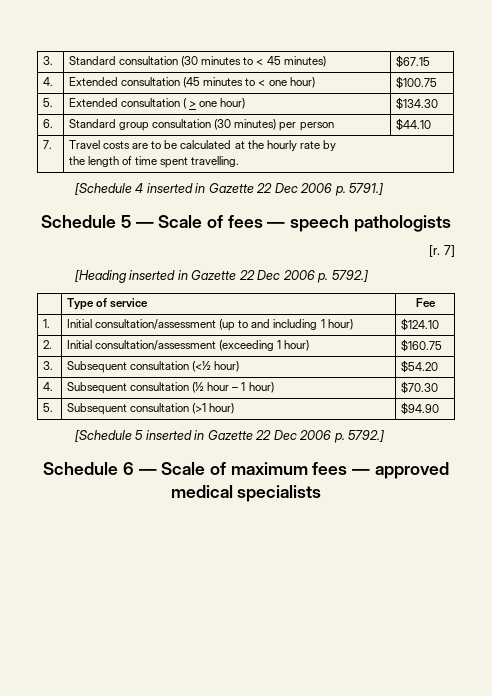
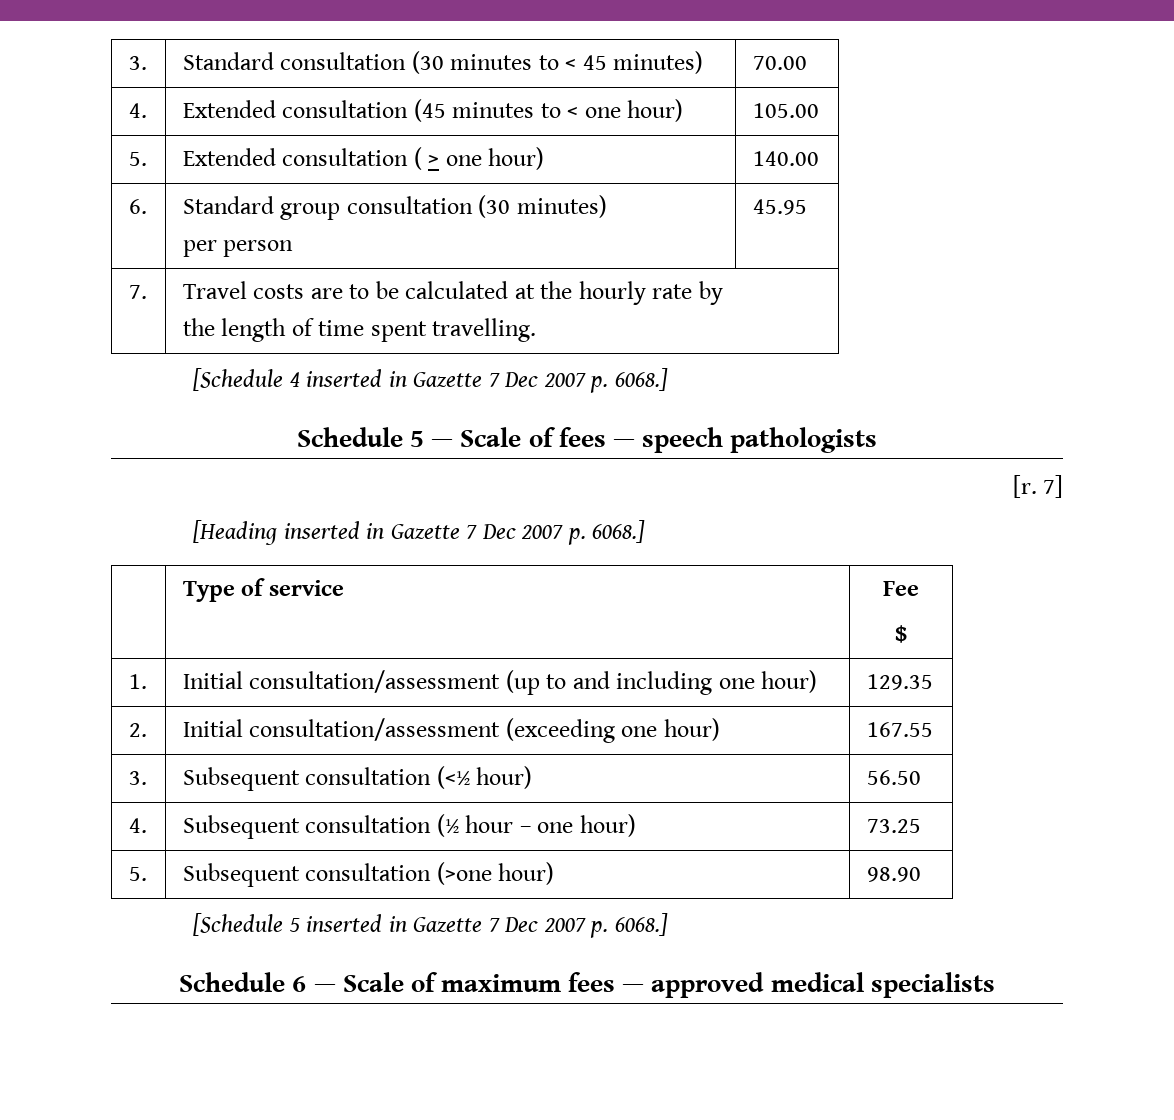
- 3. | Standard consultation (30 minutes to < 45 minutes) | $67.15
+ 3. | Standard consultation (30 minutes to < 45 minutes) | 70.00
- 4. | Extended consultation (45 minutes to < one hour) | $100.75
+ 4. | Extended consultation (45 minutes to < one hour) | 105.00
- 5. | Extended consultation ( > one hour) | $134.30
+ 5. | Extended consultation ( > one hour) | 140.00
- 6. | Standard group consultation (30 minutes) per person | $44.10
+ 6. | Standard group consultation (30 minutes)
+ per person | 45.95
- [Schedule 4 inserted in Gazette 22 Dec 2006 p. 5791.]
+ [Schedule 4 inserted in Gazette 7 Dec 2007 p. 6068.]
- [Heading inserted in Gazette 22 Dec 2006 p. 5792.]
+ [Heading inserted in Gazette 7 Dec 2007 p. 6068.]
  | Type of service | Fee
+ $
- 1. | Initial consultation/assessment (up to and including 1 hour) | $124.10
+ 1. | Initial consultation/assessment (up to and including one hour) | 129.35
- 2. | Initial consultation/assessment (exceeding 1 hour) | $160.75
+ 2. | Initial consultation/assessment (exceeding one hour) | 167.55
- 3. | Subsequent consultation (<½ hour) | $54.20
+ 3. | Subsequent consultation (<½ hour) | 56.50
- 4. | Subsequent consultation (½ hour – 1 hour) | $70.30
+ 4. | Subsequent consultation (½ hour – one hour) | 73.25
- 5. | Subsequent consultation (>1 hour) | $94.90
+ 5. | Subsequent consultation (>one hour) | 98.90
- [Schedule 5 inserted in Gazette 22 Dec 2006 p. 5792.]
+ [Schedule 5 inserted in Gazette 7 Dec 2007 p. 6068.]

